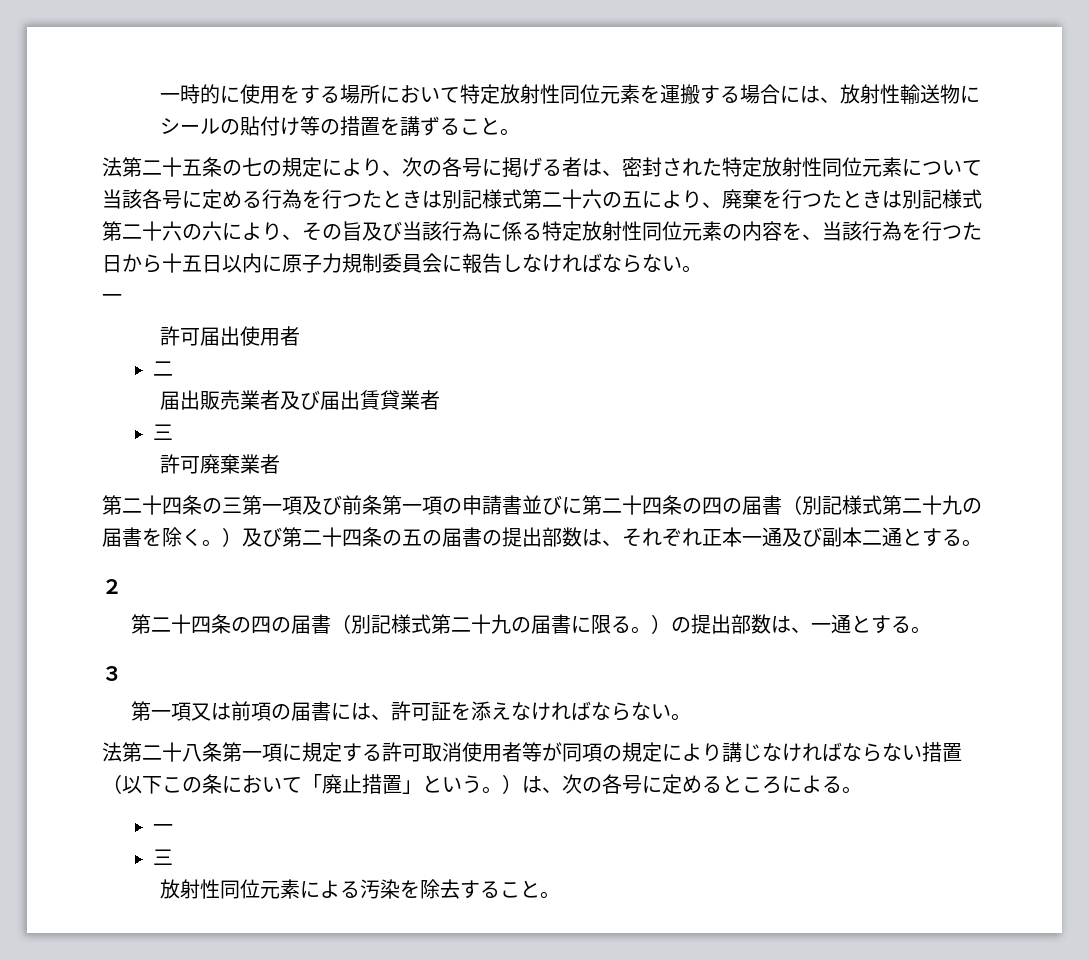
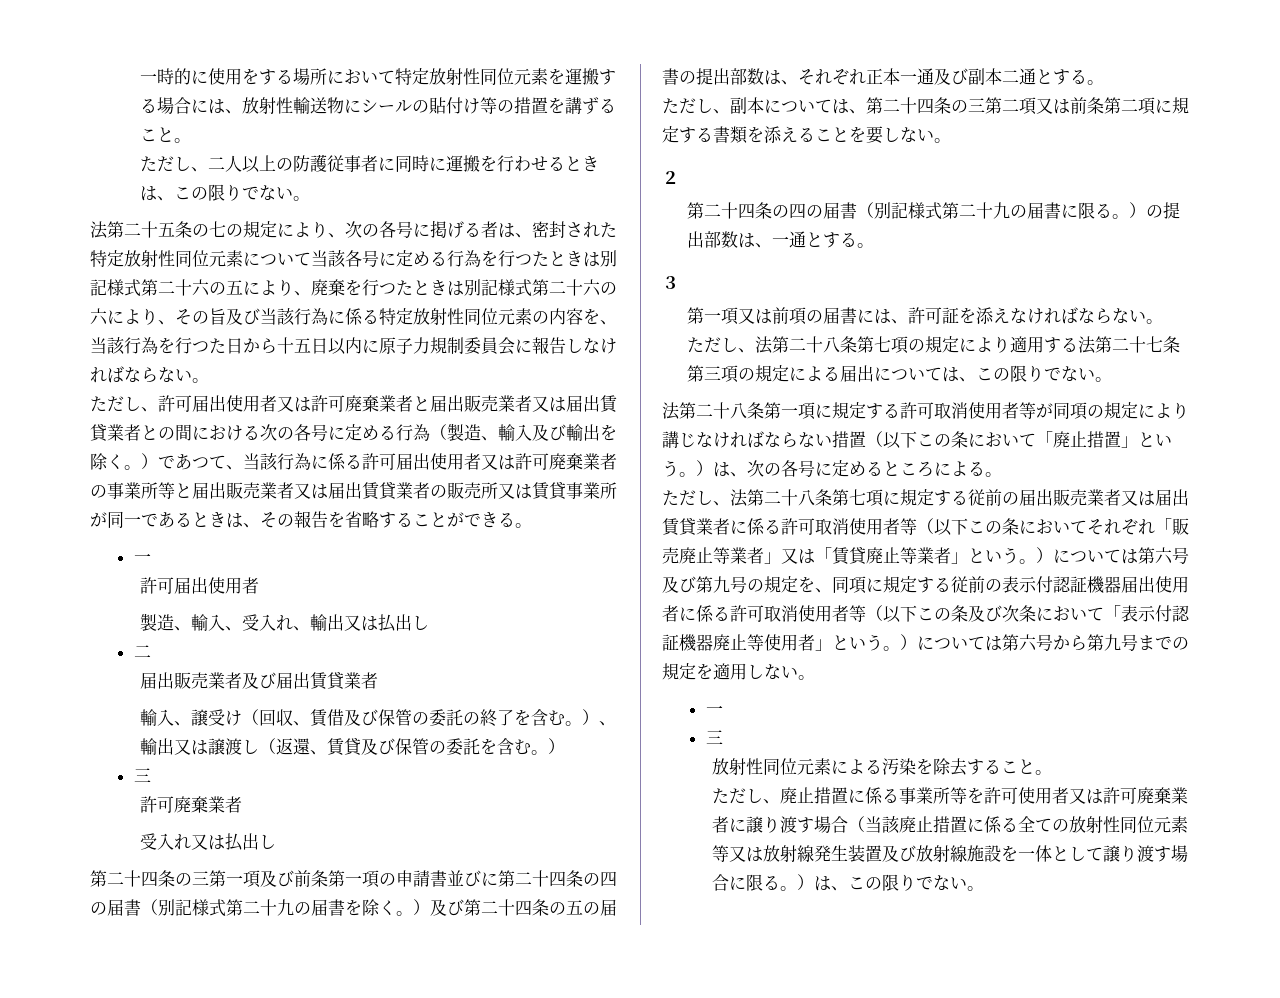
+ ただし、二人以上の防護従事者に同時に運搬を行わせるときは、この限りでない。
  法第二十五条の七の規定により、次の各号に掲げる者は、密封された特定放射性同位元素について当該各号に定める行為を行つたときは別記様式第二十六の五により、廃棄を行つたときは別記様式第二十六の六により、その旨及び当該行為に係る特定放射性同位元素の内容を、当該行為を行つた日から十五日以内に原子力規制委員会に報告しなければならない。
+ ただし、許可届出使用者又は許可廃棄業者と届出販売業者又は届出賃貸業者との間における次の各号に定める行為（製造、輸入及び輸出を除く。）であつて、当該行為に係る許可届出使用者又は許可廃棄業者の事業所等と届出販売業者又は届出賃貸業者の販売所又は賃貸事業所が同一であるときは、その報告を省略することができる。
  一
  許可届出使用者
+ 製造、輸入、受入れ、輸出又は払出し
+ 輸入、譲受け（回収、賃借及び保管の委託の終了を含む。）、輸出又は譲渡し（返還、賃貸及び保管の委託を含む。）
+ 受入れ又は払出し
+ ただし、副本については、第二十四条の三第二項又は前条第二項に規定する書類を添えることを要しない。
+ ただし、法第二十八条第七項の規定により適用する法第二十七条第三項の規定による届出については、この限りでない。
+ ただし、法第二十八条第七項に規定する従前の届出販売業者又は届出賃貸業者に係る許可取消使用者等（以下この条においてそれぞれ「販売廃止等業者」又は「賃貸廃止等業者」という。）については第六号及び第九号の規定を、同項に規定する従前の表示付認証機器届出使用者に係る許可取消使用者等（以下この条及び次条において「表示付認証機器廃止等使用者」という。）については第六号から第九号までの規定を適用しない。
+ ただし、廃止措置に係る事業所等を許可使用者又は許可廃棄業者に譲り渡す場合（当該廃止措置に係る全ての放射性同位元素等又は放射線発生装置及び放射線施設を一体として譲り渡す場合に限る。）は、この限りでない。

